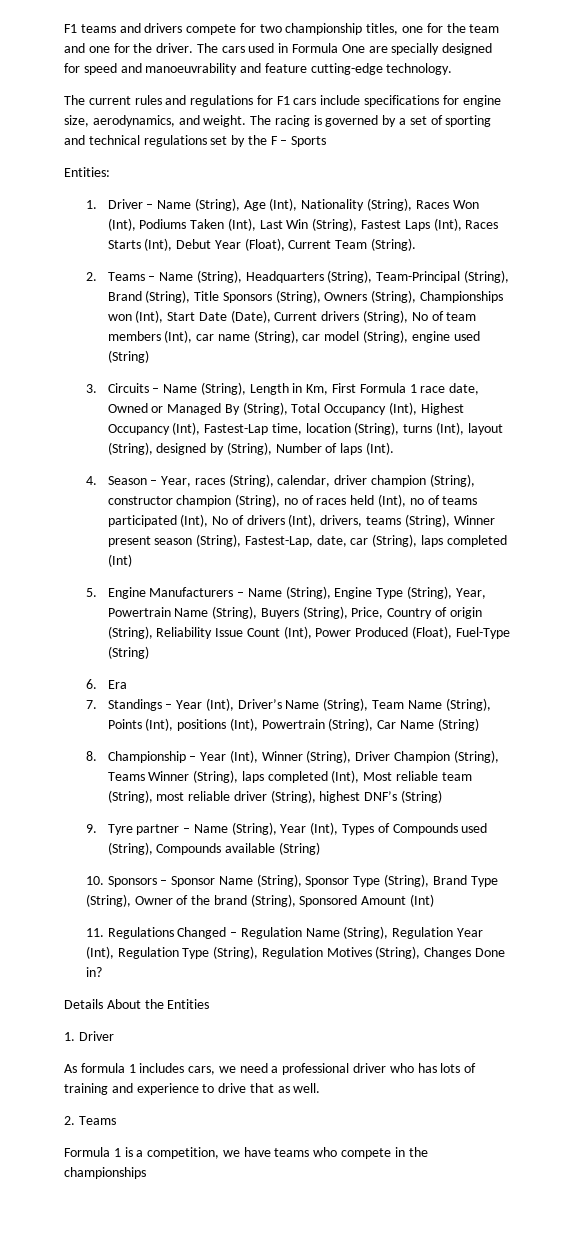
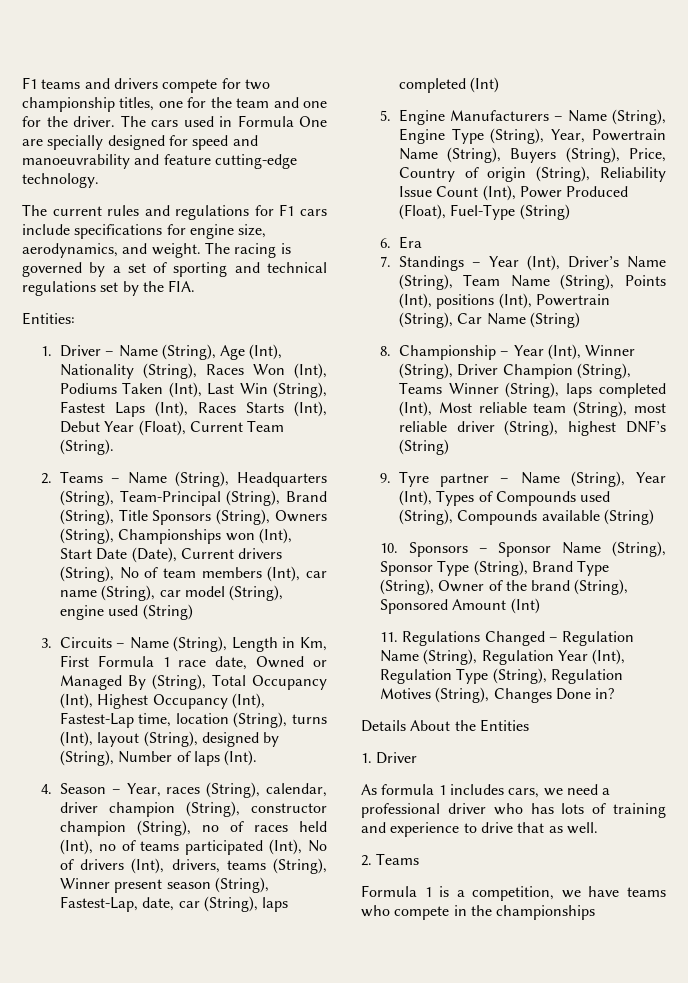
- The racing is governed by a set of sporting and technical regulations set by the F – Sports
+ The racing is governed by a set of sporting and technical regulations set by the FIA.

